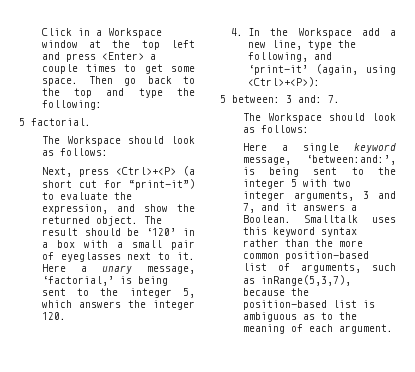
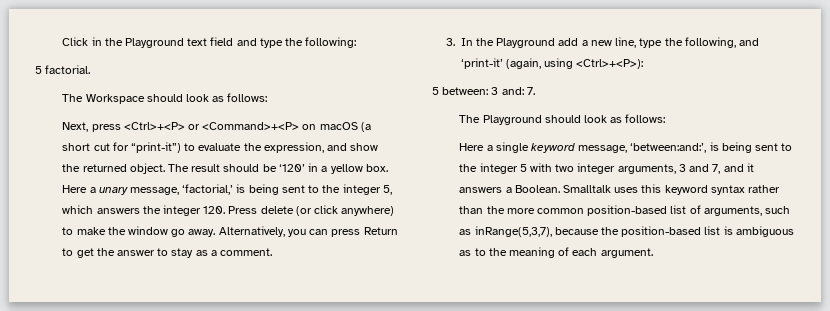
- Click in a Workspace window at the top left and press <Enter> a couple times to get some space. Then go back to the top and type the following:
+ Click in the Playground text field and type the following:
- Next, press <Ctrl>+<P> (a short cut for “print-it”) to evaluate the expression, and show the returned object.
+ Next, press <Ctrl>+<P> or <Command>+<P> on macOS (a short cut for “print-it”) to evaluate the expression, and show the returned object.
- The result should be ‘120’ in a box with a small pair of eyeglasses next to it.
+ The result should be ‘120’ in a yellow box.
- Here a unary message, ‘factorial,’ is being sent to the integer 5, which answers the integer 120.
- 4. In the Workspace add a new line, type the following, and ‘print-it’ (again, using <Ctrl>+<P>):
+ Here a unary message, ‘factorial,’ is being sent to the integer 5, which answers the integer 120. Press delete (or click anywhere) to make the window go away. Alternatively, you can press Return to get the answer to stay as a comment.
+ 3. In the Playground add a new line, type the following, and ‘print-it’ (again, using <Ctrl>+<P>):
  5 between: 3 and: 7.
- The Workspace should look as follows:
+ The Playground should look as follows:

